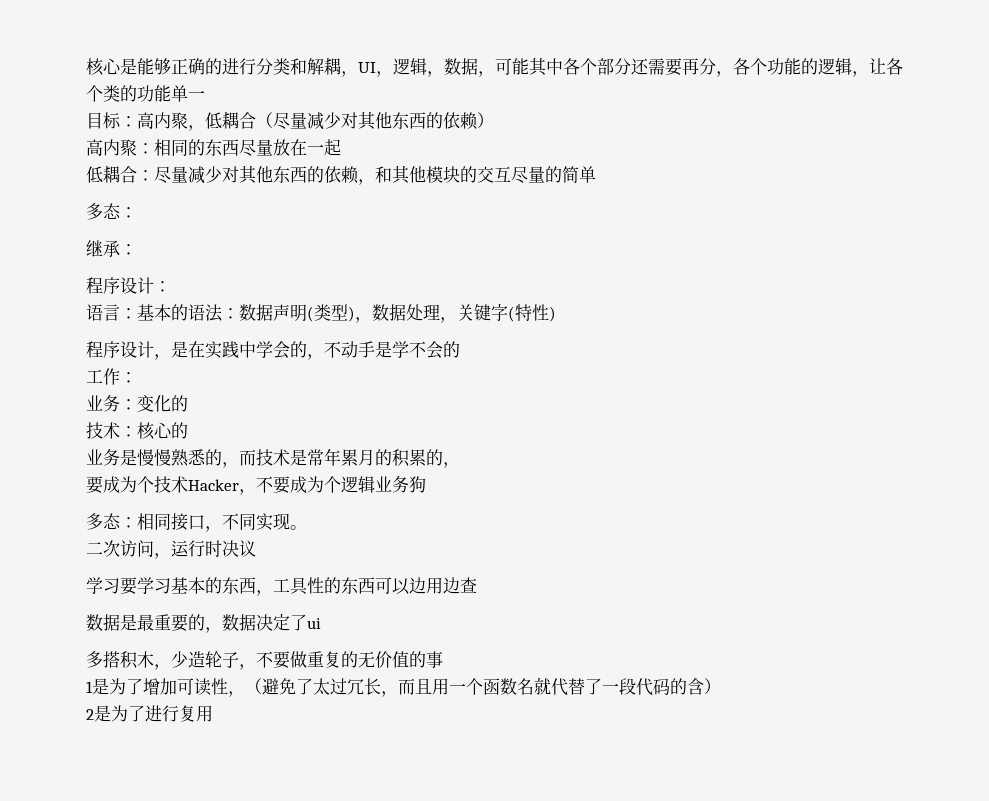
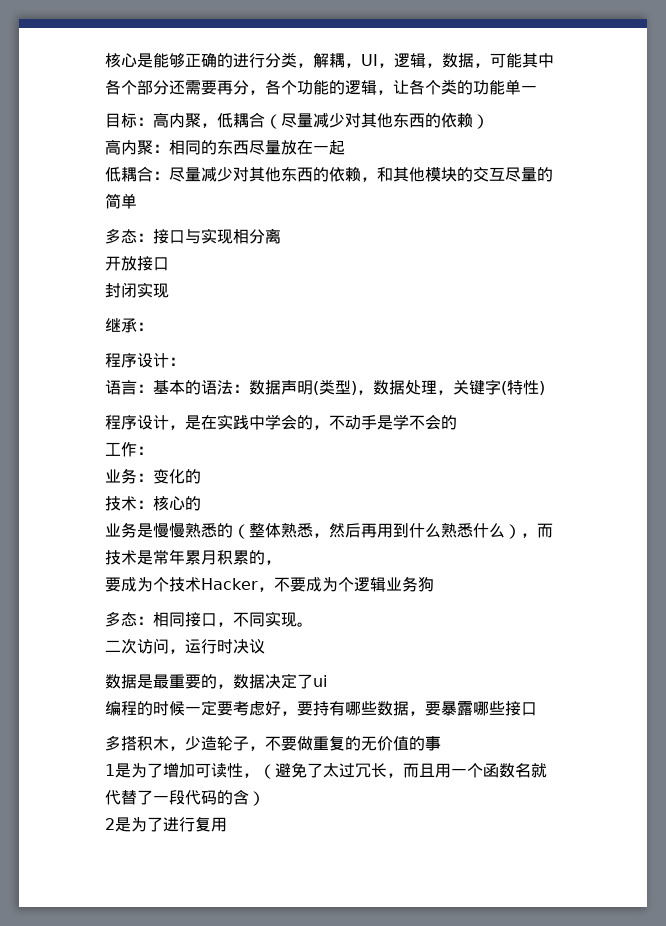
- 核心是能够正确的进行分类和解耦，UI，逻辑，数据，可能其中各个部分还需要再分，各个功能的逻辑，让各个类的功能单一
+ 核心是能够正确的进行分类，解耦，UI，逻辑，数据，可能其中各个部分还需要再分，各个功能的逻辑，让各个类的功能单一
  低耦合：尽量减少对其他东西的依赖，和其他模块的交互尽量的简单
- 多态：
+ 多态：接口与实现相分离
+ 开放接口
+ 封闭实现
- 业务是慢慢熟悉的，而技术是常年累月的积累的，
+ 业务是慢慢熟悉的（整体熟悉，然后再用到什么熟悉什么），而技术是常年累月积累的，
- 学习要学习基本的东西，工具性的东西可以边用边查
+ 编程的时候一定要考虑好，要持有哪些数据，要暴露哪些接口

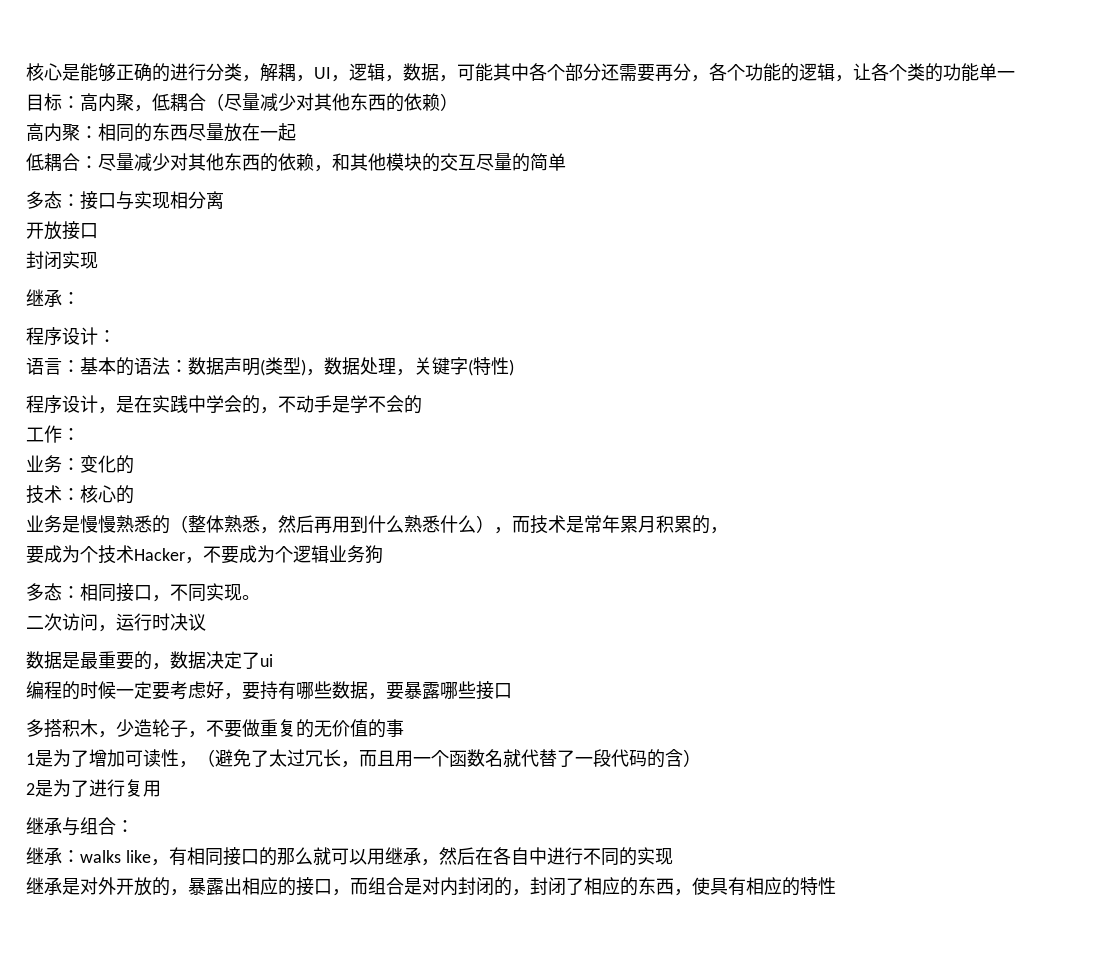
+ 继承与组合：
+ 继承：walks like，有相同接口的那么就可以用继承，然后在各自中进行不同的实现
+ 继承是对外开放的，暴露出相应的接口，而组合是对内封闭的，封闭了相应的东西，使具有相应的特性

